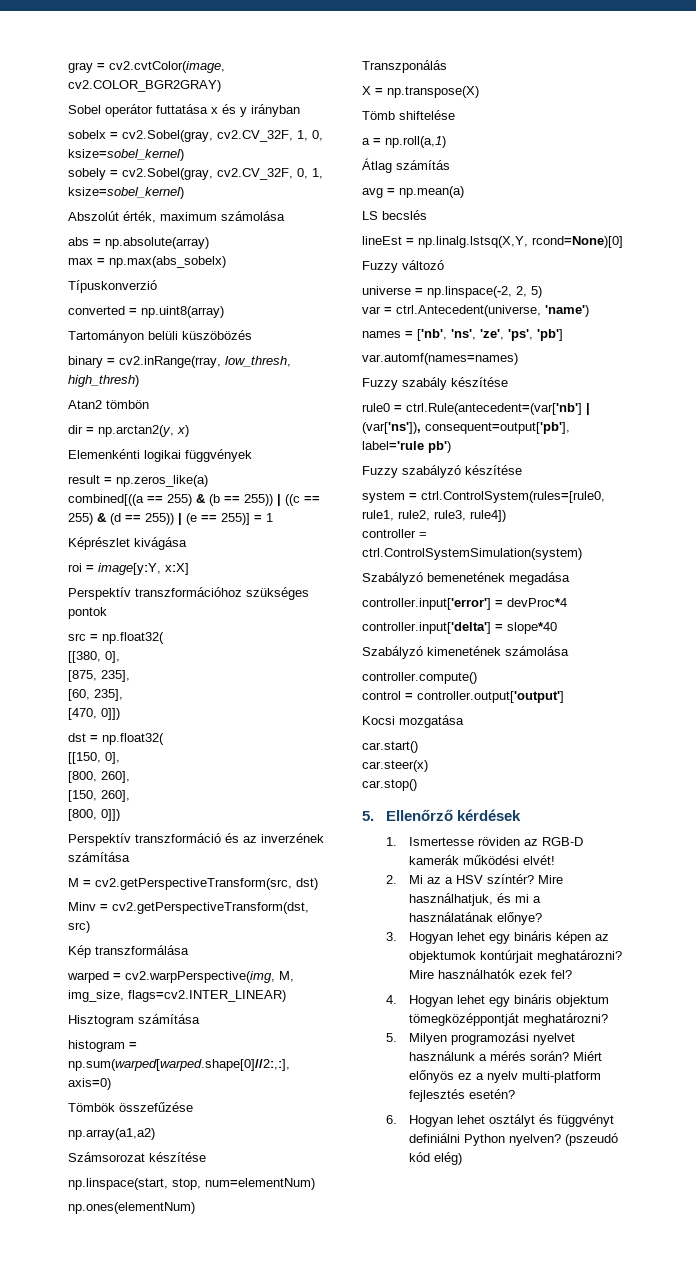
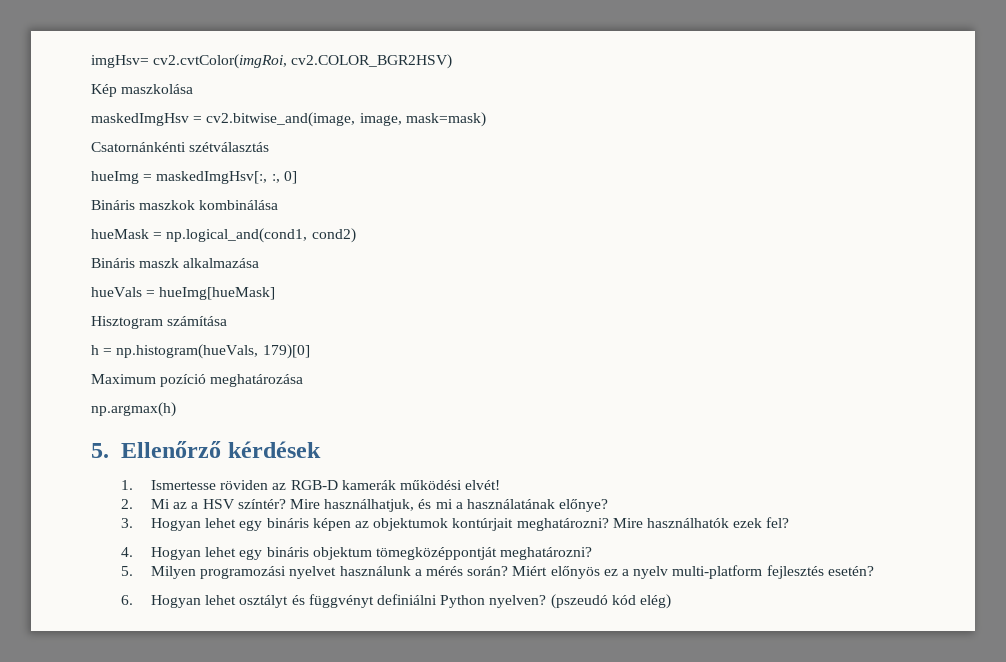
- gray = cv2.cvtColor(image, cv2.COLOR_BGR2GRAY)
- Sobel operátor futtatása x és y irányban
- sobelx = cv2.Sobel(gray, cv2.CV_32F, 1, 0, ksize=sobel_kernel)
- sobely = cv2.Sobel(gray, cv2.CV_32F, 0, 1, ksize=sobel_kernel)
- Abszolút érték, maximum számolása
- abs = np.absolute(array)
- max = np.max(abs_sobelx)
- Típuskonverzió
- converted = np.uint8(array)
- Tartományon belüli küszöbözés
- binary = cv2.inRange(rray, low_thresh, high_thresh)
- Atan2 tömbön
- dir = np.arctan2(y, x)
- Elemenkénti logikai függvények
- result = np.zeros_like(a)
- combined[((a == 255) & (b == 255)) | ((c == 255) & (d == 255)) | (e == 255)] = 1
- Képrészlet kivágása
- roi = image[y:Y, x:X]
- Perspektív transzformációhoz szükséges pontok
- src = np.float32(
- [[380, 0],
- [875, 235],
- [60, 235],
- [470, 0]])
- dst = np.float32(
- [[150, 0],
- [800, 260],
- [150, 260],
- [800, 0]])
- Perspektív transzformáció és az inverzének számítása
- M = cv2.getPerspectiveTransform(src, dst)
- Minv = cv2.getPerspectiveTransform(dst, src)
- Kép transzformálása
- warped = cv2.warpPerspective(img, M, img_size, flags=cv2.INTER_LINEAR)
+ imgHsv= cv2.cvtColor(imgRoi, cv2.COLOR_BGR2HSV)
+ Kép maszkolása
+ maskedImgHsv = cv2.bitwise_and(image, image, mask=mask)
+ Csatornánkénti szétválasztás
+ hueImg = maskedImgHsv[:, :, 0]
+ Bináris maszkok kombinálása
+ hueMask = np.logical_and(cond1, cond2)
+ Bináris maszk alkalmazása
+ hueVals = hueImg[hueMask]
  Hisztogram számítása
- histogram = np.sum(warped[warped.shape[0]//2:,:], axis=0)
- Tömbök összefűzése
- np.array(a1,a2)
- Számsorozat készítése
- np.linspace(start, stop, num=elementNum)
- np.ones(elementNum)
- Transzponálás
- X = np.transpose(X)
- Tömb shiftelése
- a = np.roll(a,1)
- Átlag számítás
- avg = np.mean(a)
- LS becslés
- lineEst = np.linalg.lstsq(X,Y, rcond=None)[0]
- Fuzzy változó
- universe = np.linspace(-2, 2, 5)
- var = ctrl.Antecedent(universe, 'name')
- names = ['nb', 'ns', 'ze', 'ps', 'pb']
- var.automf(names=names)
- Fuzzy szabály készítése
- rule0 = ctrl.Rule(antecedent=(var['nb'] | (var['ns']), consequent=output['pb'], label='rule pb')
- Fuzzy szabályzó készítése
- system = ctrl.ControlSystem(rules=[rule0, rule1, rule2, rule3, rule4])
- controller = ctrl.ControlSystemSimulation(system)
- Szabályzó bemenetének megadása
- controller.input['error'] = devProc*4
- controller.input['delta'] = slope*40
- Szabályzó kimenetének számolása
- controller.compute()
- control = controller.output['output']
- Kocsi mozgatása
- car.start()
- car.steer(x)
- car.stop()
+ h = np.histogram(hueVals, 179)[0]
+ Maximum pozíció meghatározása
+ np.argmax(h)

